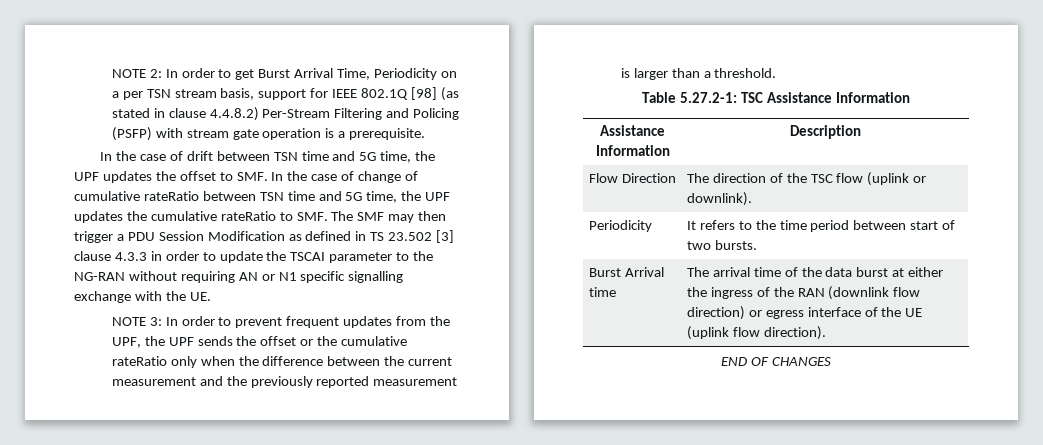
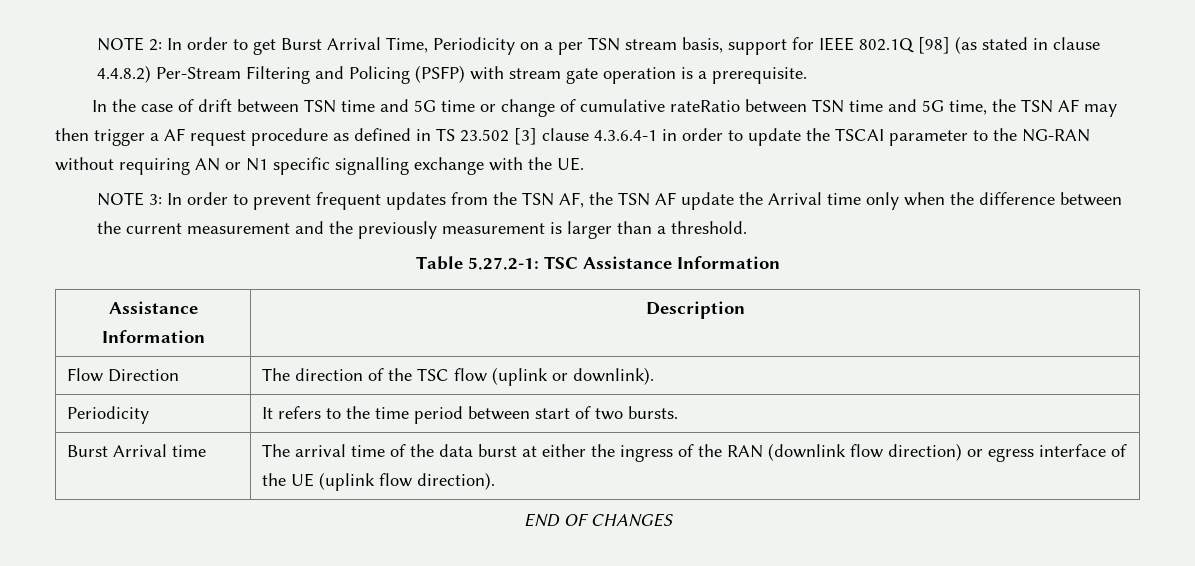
- In the case of drift between TSN time and 5G time, the UPF updates the offset to SMF. In the case of change of cumulative rateRatio between TSN time and 5G time, the UPF updates the cumulative rateRatio to SMF. The SMF may then trigger a PDU Session Modification as defined in TS 23.502 [3] clause 4.3.3 in order to update the TSCAI parameter to the NG-RAN without requiring AN or N1 specific signalling exchange with the UE.
+ In the case of drift between TSN time and 5G time or change of cumulative rateRatio between TSN time and 5G time, the TSN AF may then trigger a AF request procedure as defined in TS 23.502 [3] clause 4.3.6.4-1 in order to update the TSCAI parameter to the NG-RAN without requiring AN or N1 specific signalling exchange with the UE.
- NOTE 3: In order to prevent frequent updates from the UPF, the UPF sends the offset or the cumulative rateRatio only when the difference between the current measurement and the previously reported measurement is larger than a threshold.
+ NOTE 3: In order to prevent frequent updates from the TSN AF, the TSN AF update the Arrival time only when the difference between the current measurement and the previously measurement is larger than a threshold.

